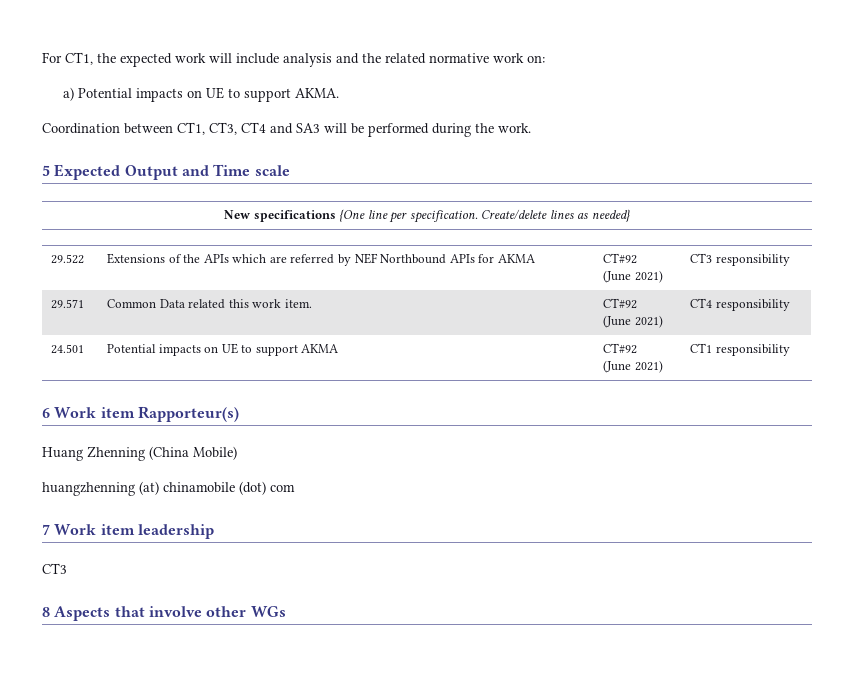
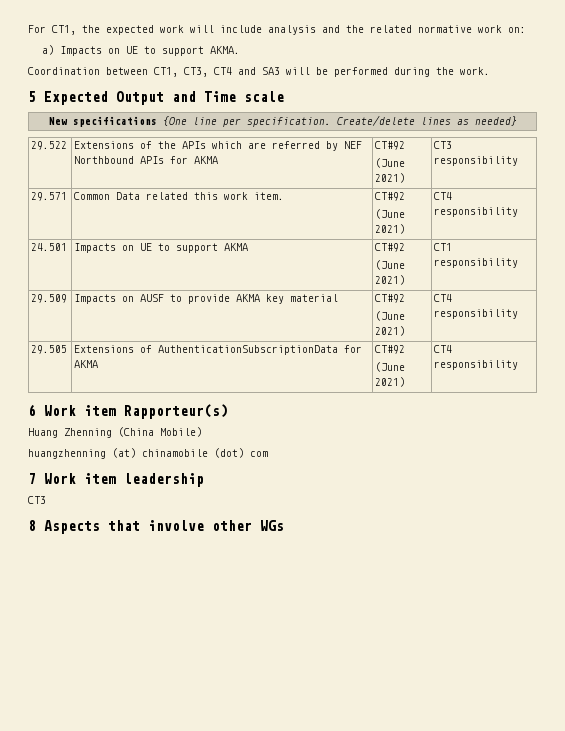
- a) Potential impacts on UE to support AKMA.
+ a) Impacts on UE to support AKMA.
- 24.501 | Potential impacts on UE to support AKMA | CT#92
+ 24.501 | Impacts on UE to support AKMA | CT#92
+ 29.509 | Impacts on AUSF to provide AKMA key material | CT#92
+ (June 2021) | CT4 responsibility
+ 29.505 | Extensions of AuthenticationSubscriptionData for AKMA | CT#92
+ (June 2021) | CT4 responsibility

